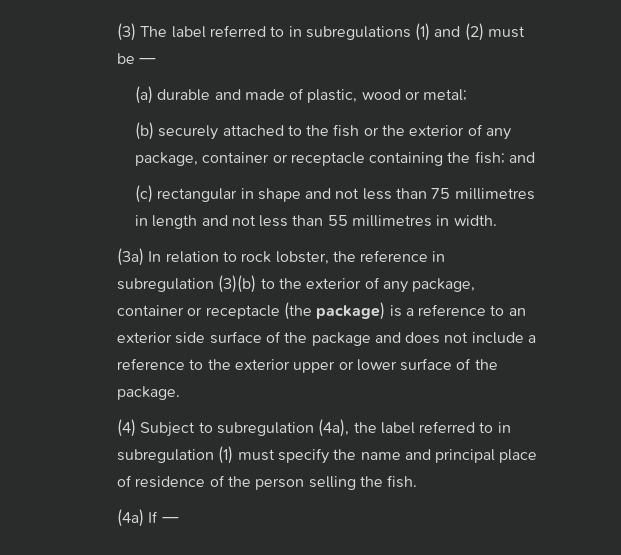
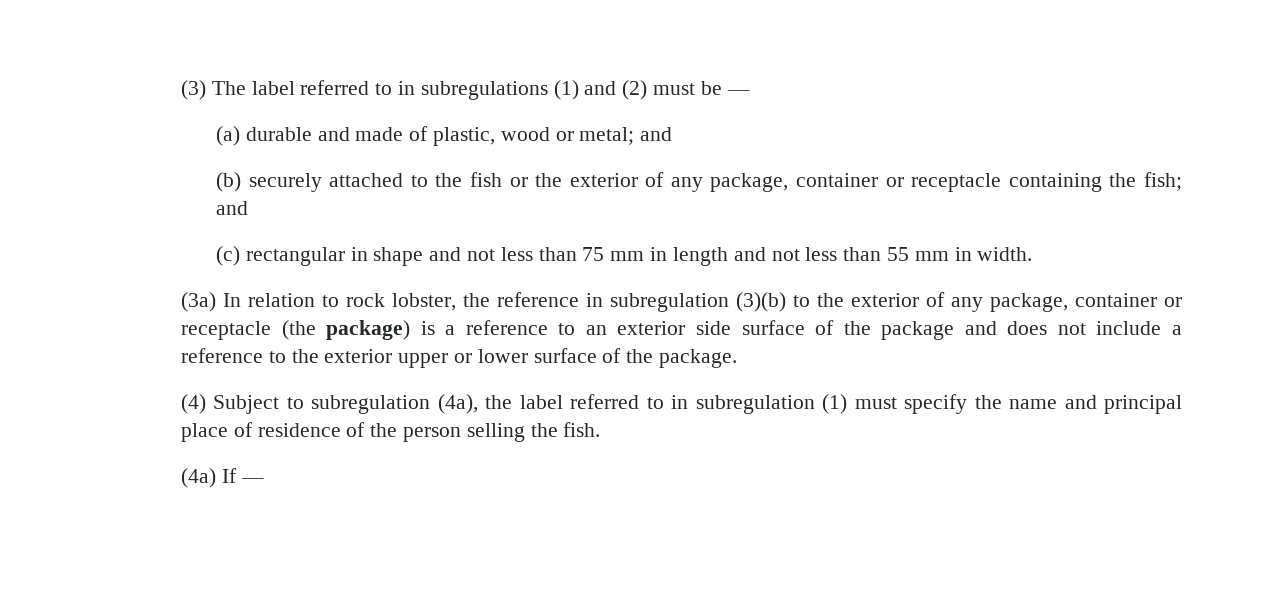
- (a) durable and made of plastic, wood or metal;
+ (a) durable and made of plastic, wood or metal; and
- (c) rectangular in shape and not less than 75 millimetres in length and not less than 55 millimetres in width.
+ (c) rectangular in shape and not less than 75 mm in length and not less than 55 mm in width.

